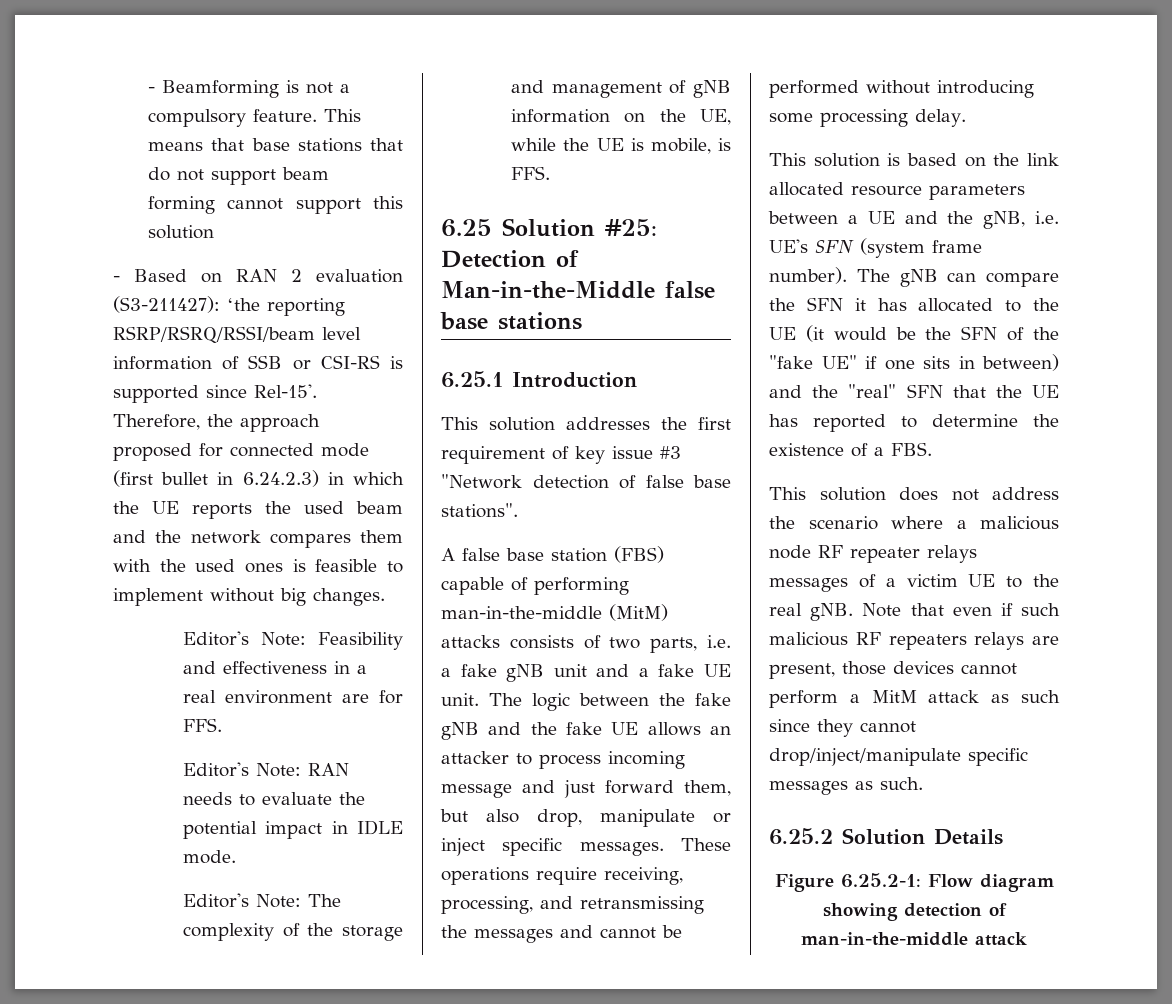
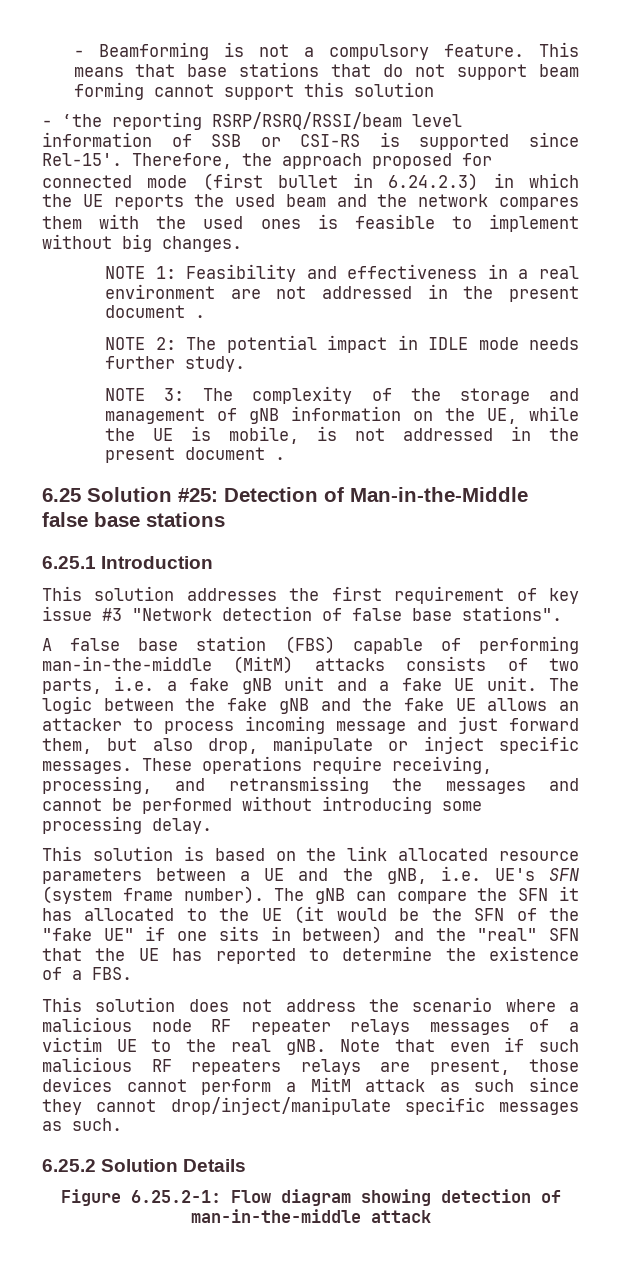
- - Based on RAN 2 evaluation (S3-211427): ‘the reporting RSRP/RSRQ/RSSI/beam level information of SSB or CSI-RS is supported since Rel-15'.
+ - ‘the reporting RSRP/RSRQ/RSSI/beam level information of SSB or CSI-RS is supported since Rel-15'.
- Editor's Note: Feasibility and effectiveness in a real environment are for FFS.
- Editor's Note: RAN needs to evaluate the potential impact in IDLE mode.
- Editor's Note: The complexity of the storage and management of gNB information on the UE, while the UE is mobile, is FFS.
+ NOTE 1: Feasibility and effectiveness in a real environment are not addressed in the present document .
+ NOTE 2: The potential impact in IDLE mode needs further study.
+ NOTE 3: The complexity of the storage and management of gNB information on the UE, while the UE is mobile, is not addressed in the present document .

